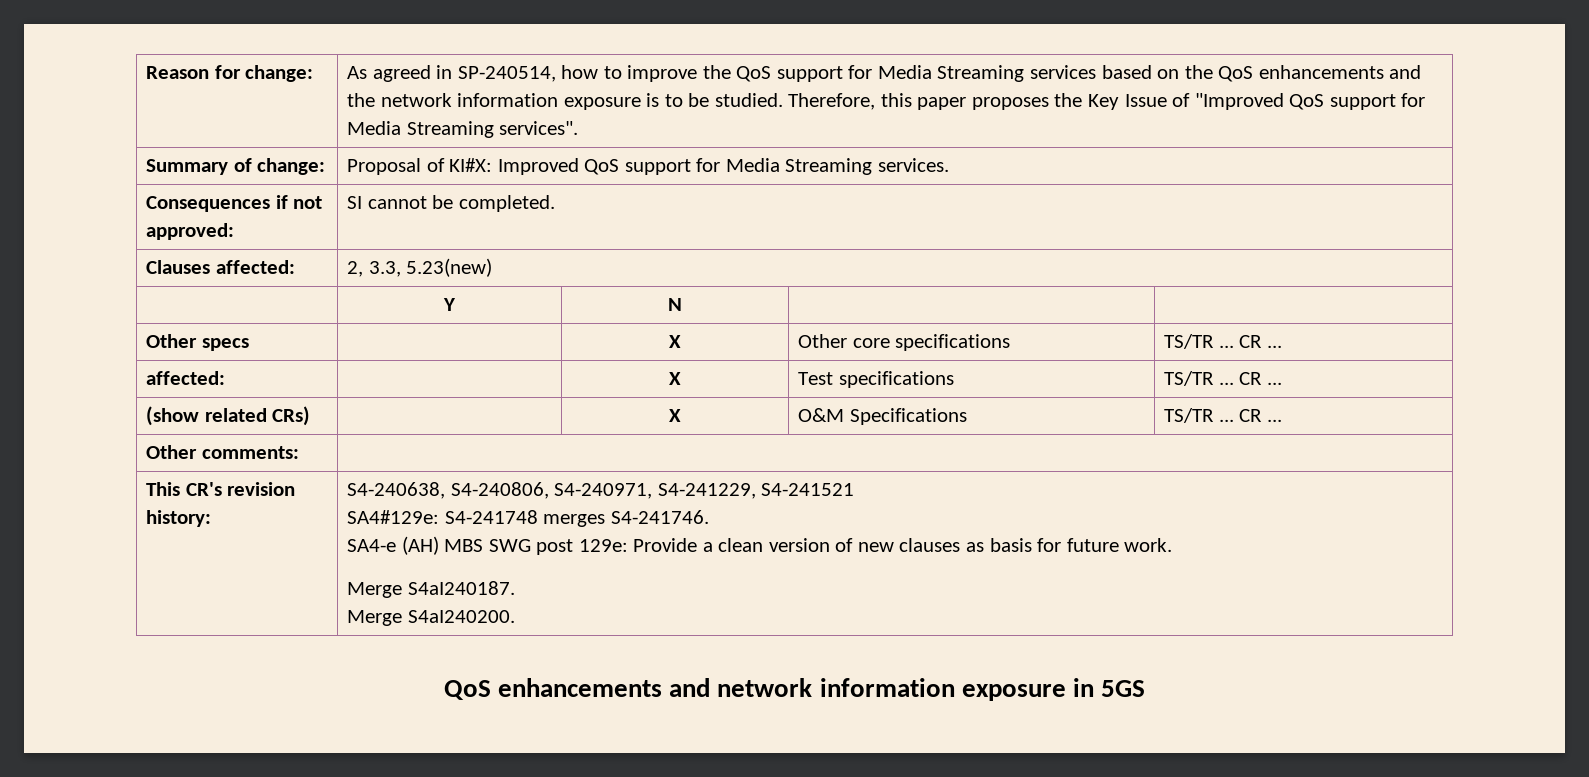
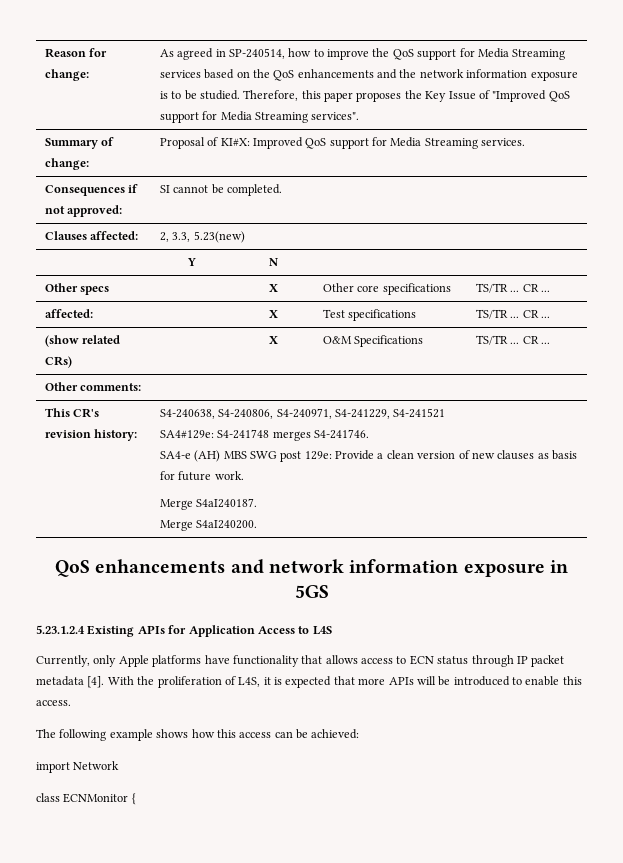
+ 5.23.1.2.4 Existing APIs for Application Access to L4S
+ Currently, only Apple platforms have functionality that allows access to ECN status through IP packet metadata [4]. With the proliferation of L4S, it is expected that more APIs will be introduced to enable this access.
+ The following example shows how this access can be achieved:
+ import Network
+ class ECNMonitor {

